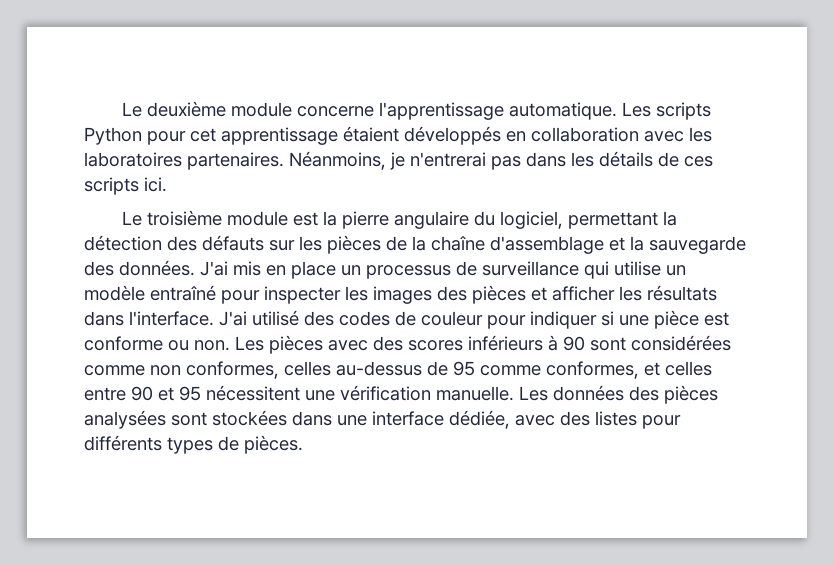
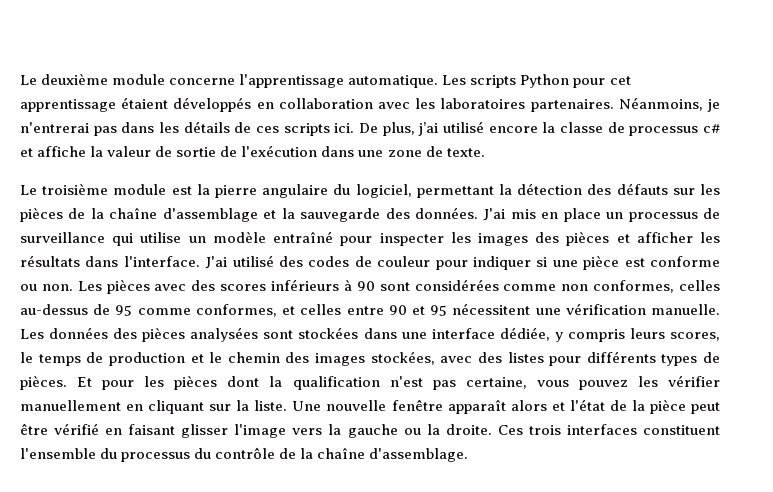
+ De plus, j’ai utilisé encore la classe de processus c# et affiche la valeur de sortie de l'exécution dans une zone de texte.
- Les données des pièces analysées sont stockées dans une interface dédiée, avec des listes pour différents types de pièces.
+ Les données des pièces analysées sont stockées dans une interface dédiée, y compris leurs scores, le temps de production et le chemin des images stockées, avec des listes pour différents types de pièces.
+ Et pour les pièces dont la qualification n'est pas certaine, vous pouvez les vérifier manuellement en cliquant sur la liste. Une nouvelle fenêtre apparaît alors et l'état de la pièce peut être vérifié en faisant glisser l'image vers la gauche ou la droite. Ces trois interfaces constituent l'ensemble du processus du contrôle de la chaîne d'assemblage.

